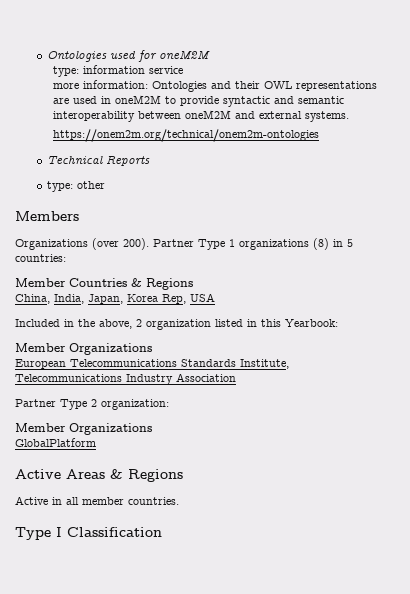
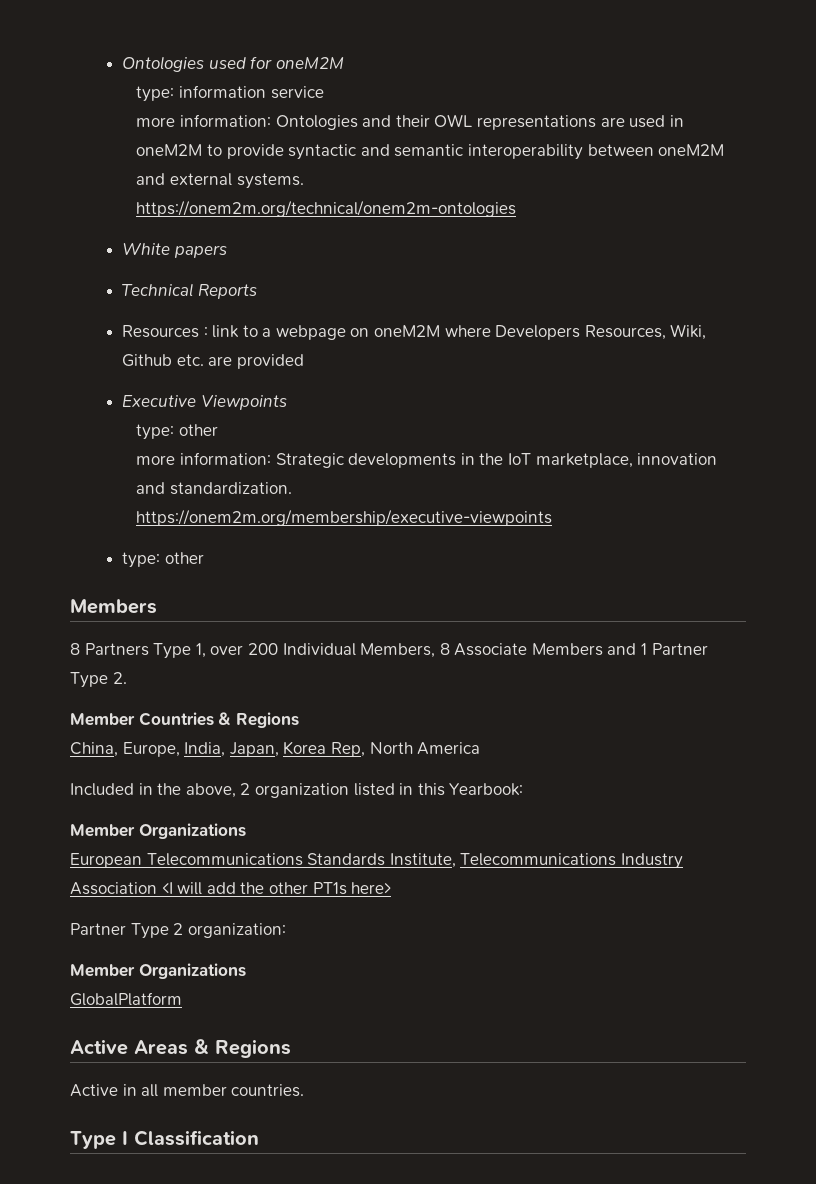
+ White papers
+ Resources : link to a webpage on oneM2M where Developers Resources, Wiki, Github etc. are provided
+ Executive Viewpoints
+ type: other
+ more information: Strategic developments in the IoT marketplace, innovation and standardization.
+ https://onem2m.org/membership/executive-viewpoints
  type: other
  Members
- Organizations (over 200). Partner Type 1 organizations (8) in 5 countries:
+ 8 Partners Type 1, over 200 Individual Members, 8 Associate Members and 1 Partner Type 2.
- China, India, Japan, Korea Rep, USA
+ China, Europe, India, Japan, Korea Rep, North America
- European Telecommunications Standards Institute, Telecommunications Industry Association
+ European Telecommunications Standards Institute, Telecommunications Industry Association <I will add the other PT1s here>

